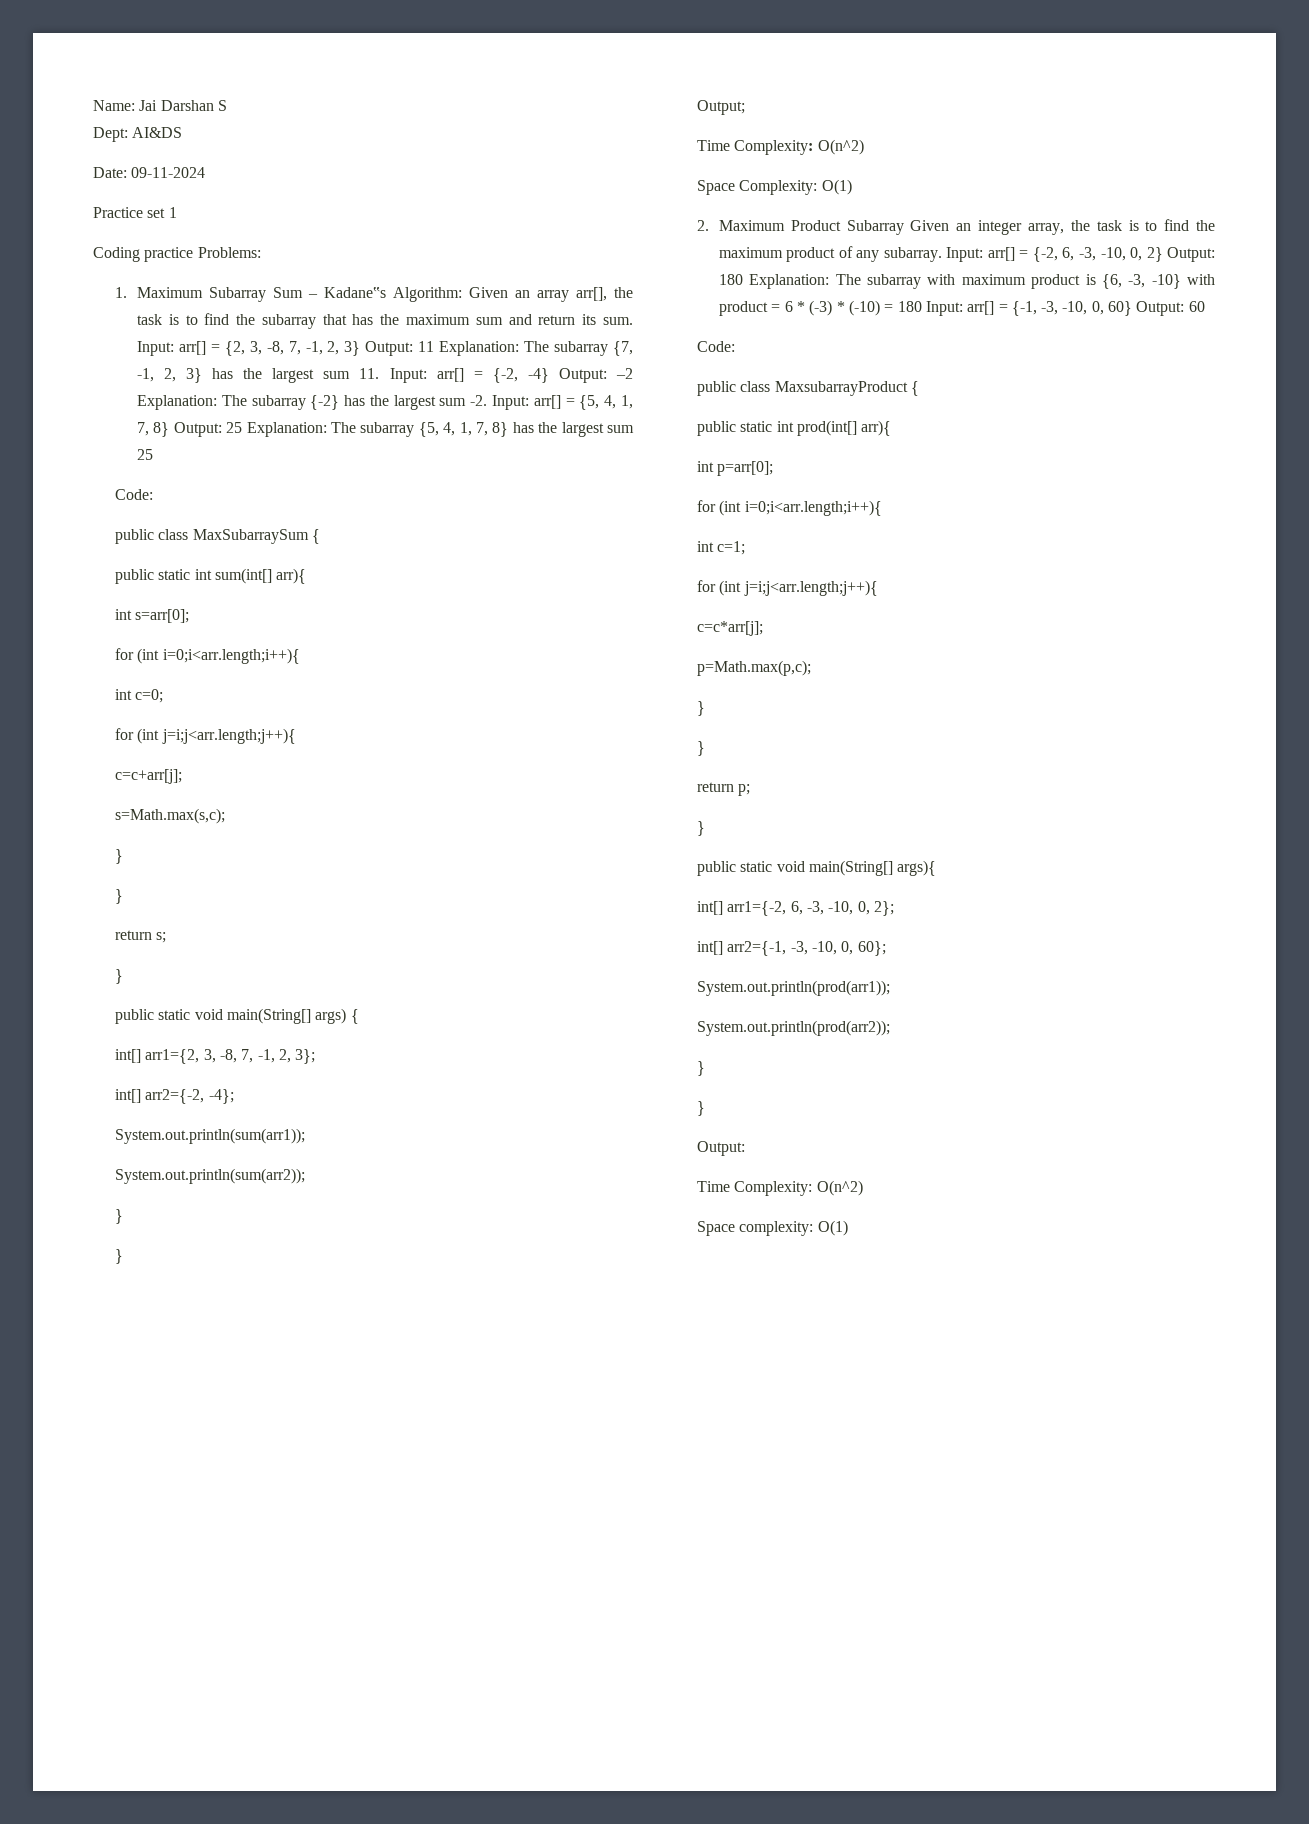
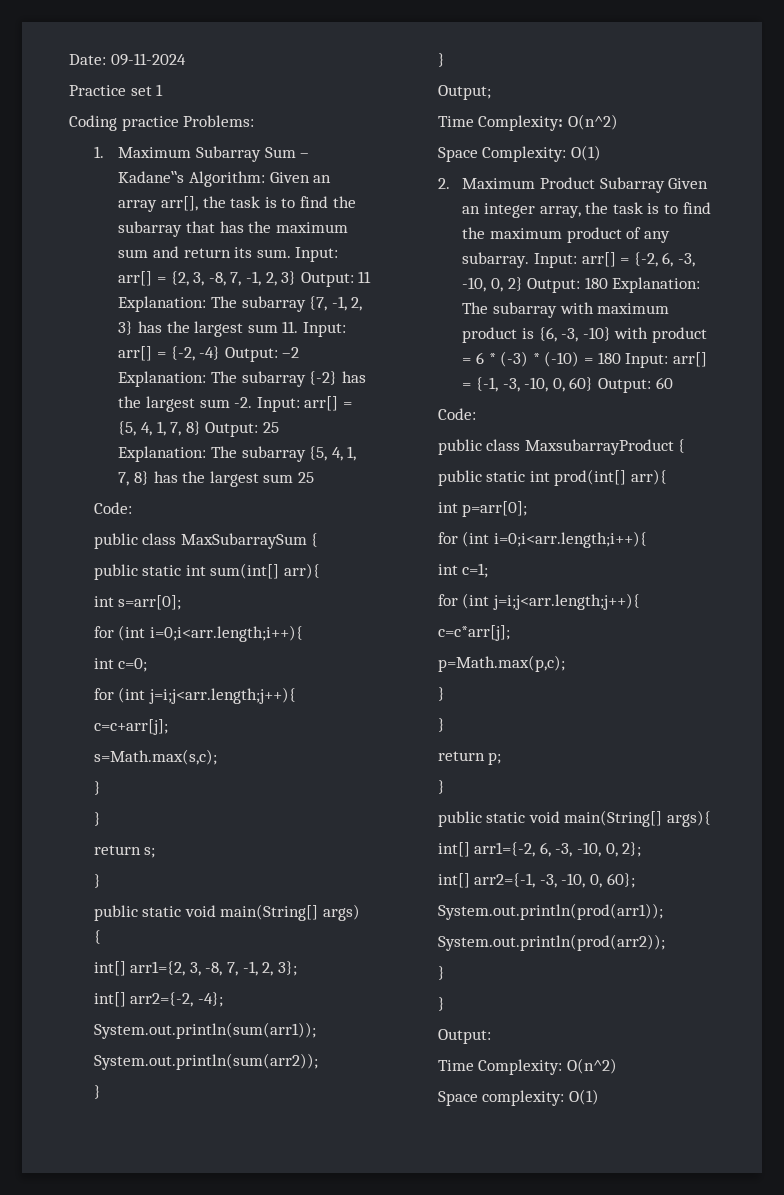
- Name: Jai Darshan S
- Dept: AI&DS

